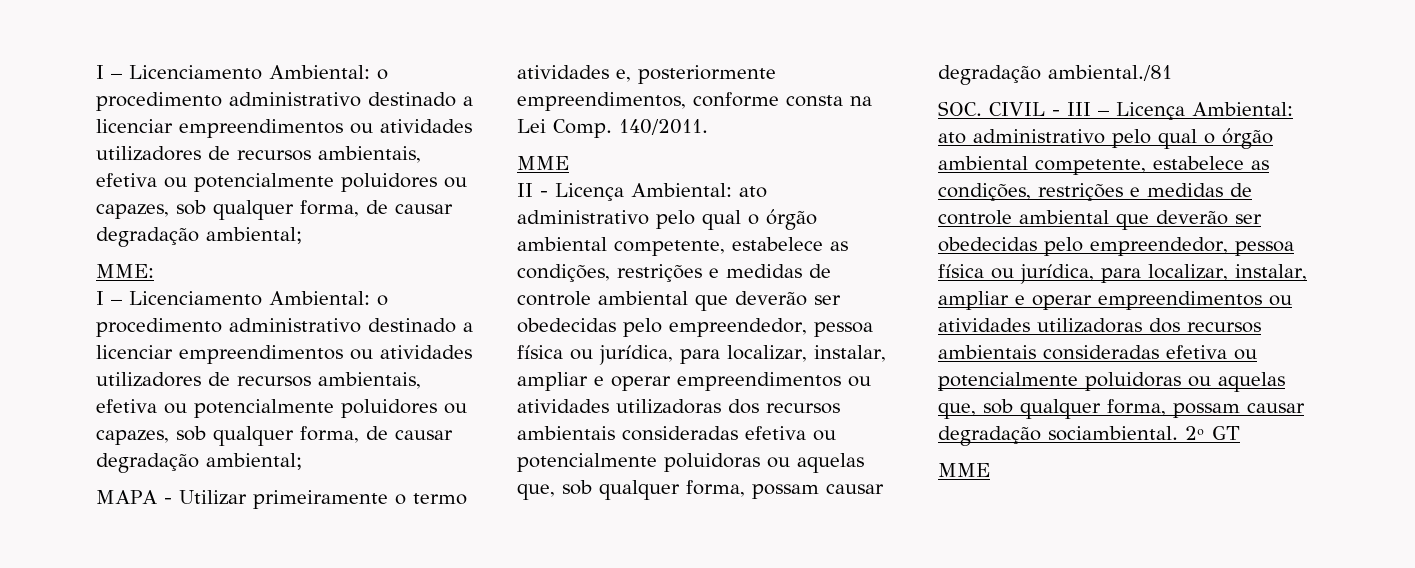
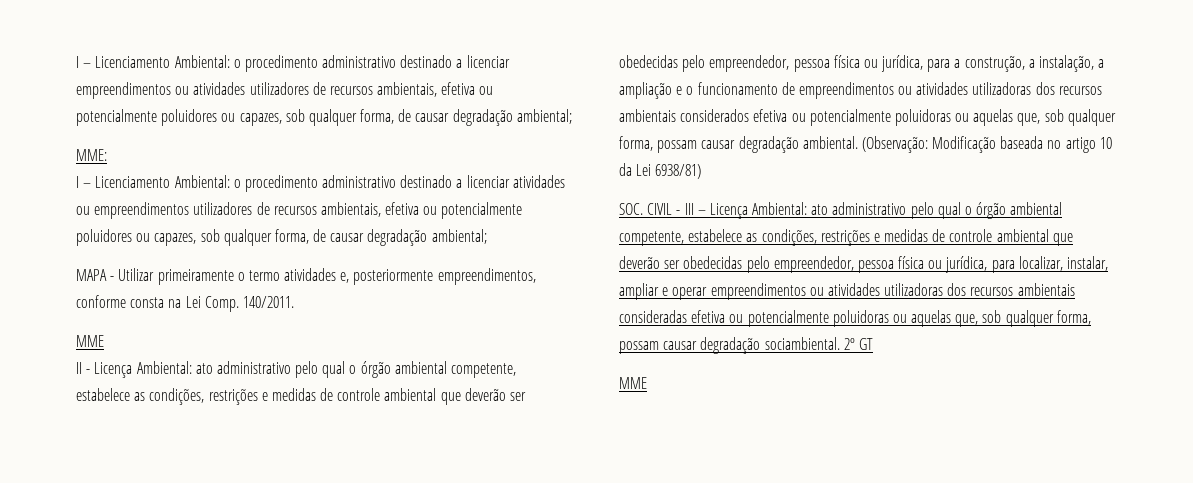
  MME:
- I – Licenciamento Ambiental: o procedimento administrativo destinado a licenciar empreendimentos ou atividades utilizadores de recursos ambientais, efetiva ou potencialmente poluidores ou capazes, sob qualquer forma, de causar degradação ambiental;
+ I – Licenciamento Ambiental: o procedimento administrativo destinado a licenciar atividades ou empreendimentos utilizadores de recursos ambientais, efetiva ou potencialmente poluidores ou capazes, sob qualquer forma, de causar degradação ambiental;
- II - Licença Ambiental: ato administrativo pelo qual o órgão ambiental competente, estabelece as condições, restrições e medidas de controle ambiental que deverão ser obedecidas pelo empreendedor, pessoa física ou jurídica, para localizar, instalar, ampliar e operar empreendimentos ou atividades utilizadoras dos recursos ambientais consideradas efetiva ou potencialmente poluidoras ou aquelas que, sob qualquer forma, possam causar degradação ambiental./81
+ II - Licença Ambiental: ato administrativo pelo qual o órgão ambiental competente, estabelece as condições, restrições e medidas de controle ambiental que deverão ser obedecidas pelo empreendedor, pessoa física ou jurídica, para a construção, a instalação, a ampliação e o funcionamento de empreendimentos ou atividades utilizadoras dos recursos ambientais considerados efetiva ou potencialmente poluidoras ou aquelas que, sob qualquer forma, possam causar degradação ambiental. (Observação: Modificação baseada no artigo 10 da Lei 6938/81)

